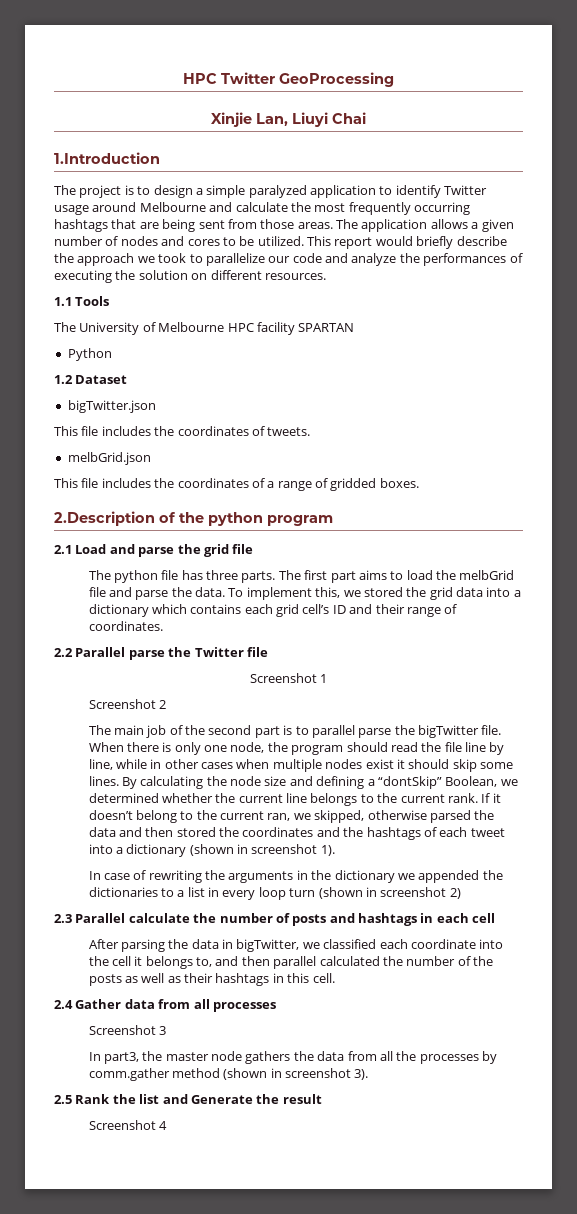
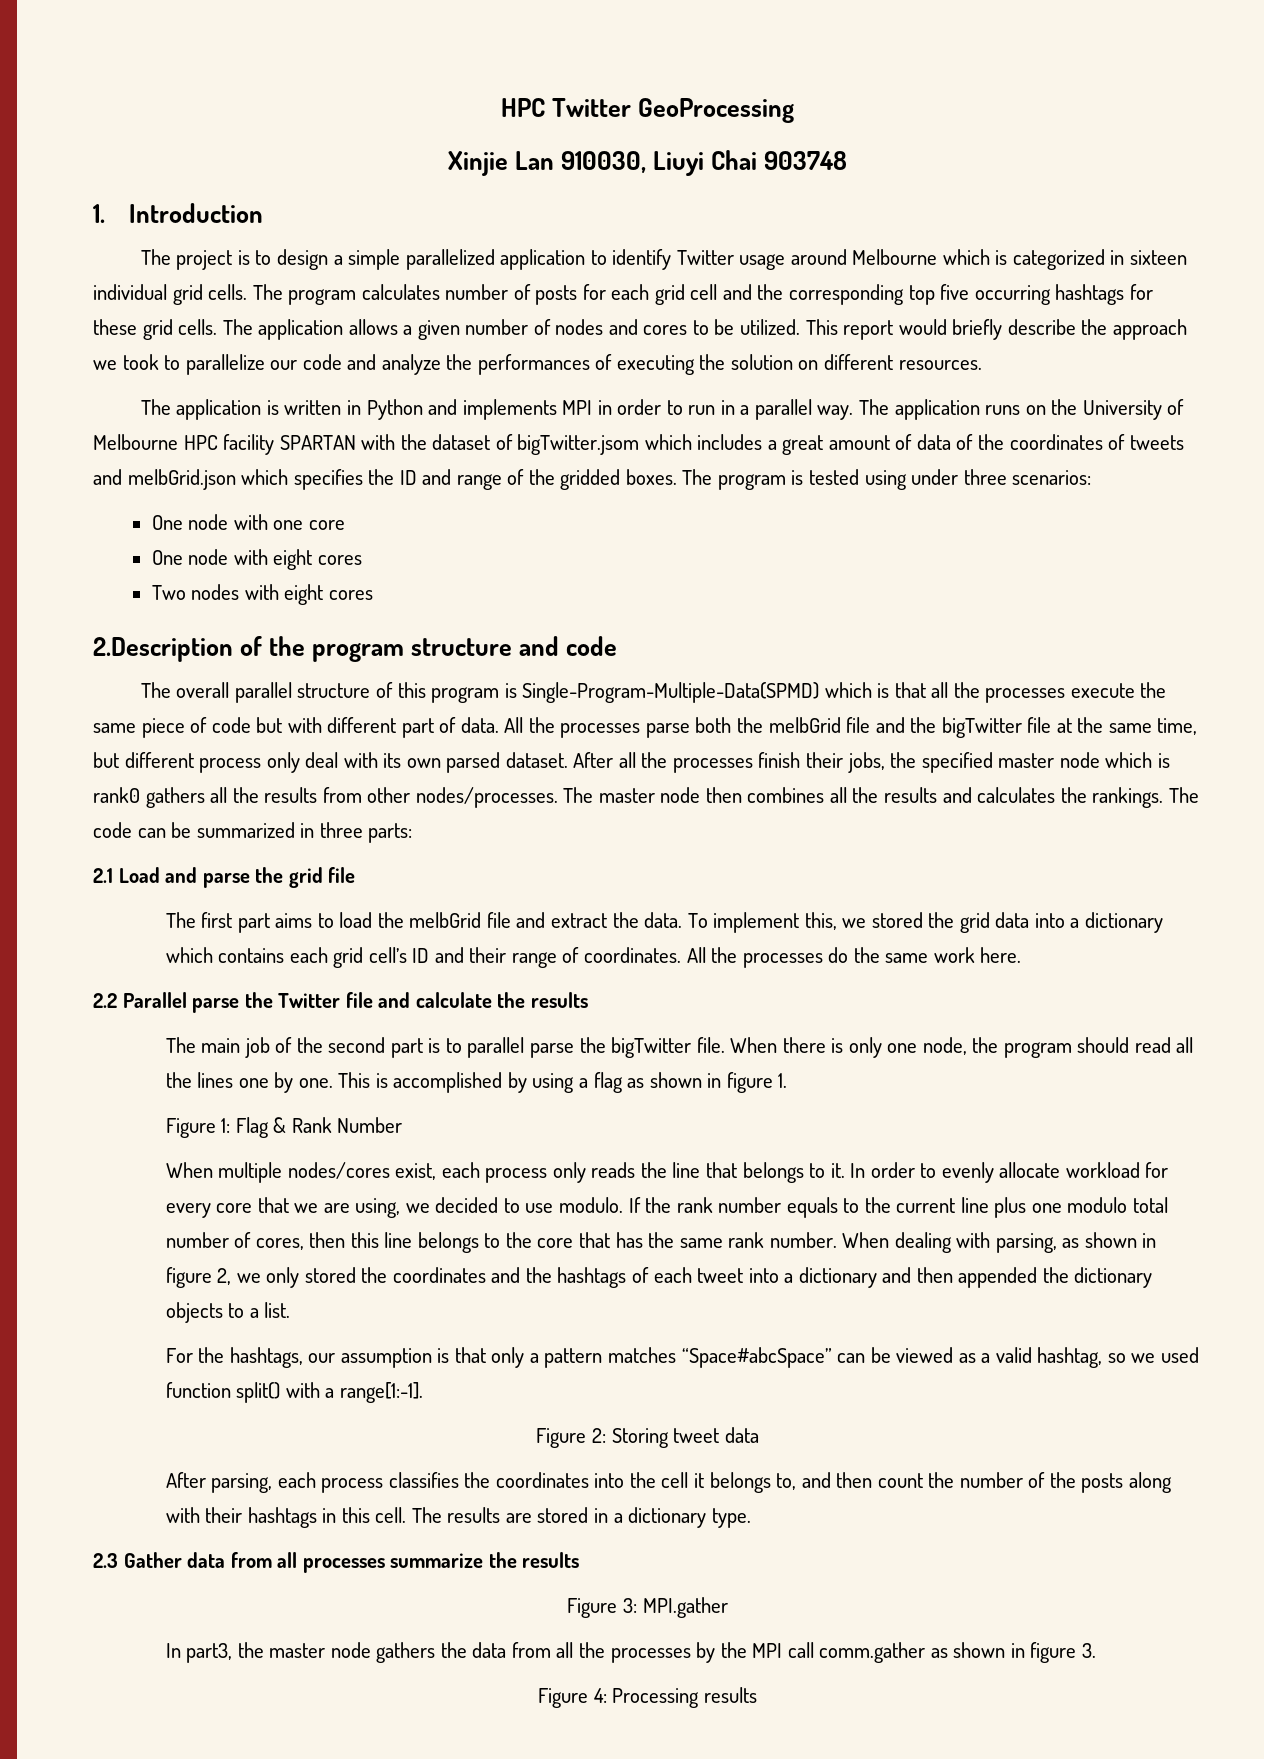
- Xinjie Lan, Liuyi Chai
- 1.Introduction
+ Xinjie Lan 910030, Liuyi Chai 903748
+ 1. Introduction
- The project is to design a simple paralyzed application to identify Twitter usage around Melbourne and calculate the most frequently occurring hashtags that are being sent from those areas.
+ The project is to design a simple parallelized application to identify Twitter usage around Melbourne which is categorized in sixteen individual grid cells. The program calculates number of posts for each grid cell and the corresponding top five occurring hashtags for these grid cells.
- 1.1 Tools
- The University of Melbourne HPC facility SPARTAN
- Python
- 1.2 Dataset
- bigTwitter.json
- This file includes the coordinates of tweets.
- melbGrid.json
- This file includes the coordinates of a range of gridded boxes.
+ The application is written in Python and implements MPI in order to run in a parallel way. The application runs on the University of Melbourne HPC facility SPARTAN with the dataset of bigTwitter.jsom which includes a great amount of data of the coordinates of tweets and melbGrid.json which specifies the ID and range of the gridded boxes. The program is tested using under three scenarios:
+ One node with one core
+ One node with eight cores
+ Two nodes with eight cores
- 2.Description of the python program
+ 2.Description of the program structure and code
+ The overall parallel structure of this program is Single-Program-Multiple-Data(SPMD) which is that all the processes execute the same piece of code but with different part of data. All the processes parse both the melbGrid file and the bigTwitter file at the same time, but different process only deal with its own parsed dataset. After all the processes finish their jobs, the specified master node which is rank0 gathers all the results from other nodes/processes. The master node then combines all the results and calculates the rankings. The code can be summarized in three parts:
- The python file has three parts. The first part aims to load the melbGrid file and parse the data.
+ The first part aims to load the melbGrid file and extract the data.
+ All the processes do the same work here.
- 2.2 Parallel parse the Twitter file
- Screenshot 1
- Screenshot 2
+ 2.2 Parallel parse the Twitter file and calculate the results
- When there is only one node, the program should read the file line by line, while in other cases when multiple nodes exist it should skip some lines. By calculating the node size and defining a “dontSkip” Boolean, we determined whether the current line belongs to the current rank. If it doesn’t belong to the current ran, we skipped, otherwise parsed the data and then stored the coordinates and the hashtags of each tweet into a dictionary (shown in screenshot 1).
- In case of rewriting the arguments in the dictionary we appended the dictionaries to a list in every loop turn (shown in screenshot 2)
- 2.3 Parallel calculate the number of posts and hashtags in each cell
- After parsing the data in bigTwitter, we classified each coordinate into the cell it belongs to, and then parallel calculated the number of the posts as well as their hashtags in this cell.
- 2.4 Gather data from all processes
- Screenshot 3
+ When there is only one node, the program should read all the lines one by one. This is accomplished by using a flag as shown in figure 1.
+ Figure 1: Flag & Rank Number
+ When multiple nodes/cores exist, each process only reads the line that belongs to it. In order to evenly allocate workload for every core that we are using, we decided to use modulo. If the rank number equals to the current line plus one modulo total number of cores, then this line belongs to the core that has the same rank number. When dealing with parsing, as shown in figure 2, we only stored the coordinates and the hashtags of each tweet into a dictionary and then appended the dictionary objects to a list.
+ For the hashtags, our assumption is that only a pattern matches “Space#abcSpace” can be viewed as a valid hashtag, so we used function split() with a range[1:-1].
+ Figure 2: Storing tweet data
+ After parsing, each process classifies the coordinates into the cell it belongs to, and then count the number of the posts along with their hashtags in this cell. The results are stored in a dictionary type.
+ 2.3 Gather data from all processes summarize the results
+ Figure 3: MPI.gather
- In part3, the master node gathers the data from all the processes by comm.gather method (shown in screenshot 3).
- 2.5 Rank the list and Generate the result
- Screenshot 4
+ In part3, the master node gathers the data from all the processes by the MPI call comm.gather as shown in figure 3.
+ Figure 4: Processing results

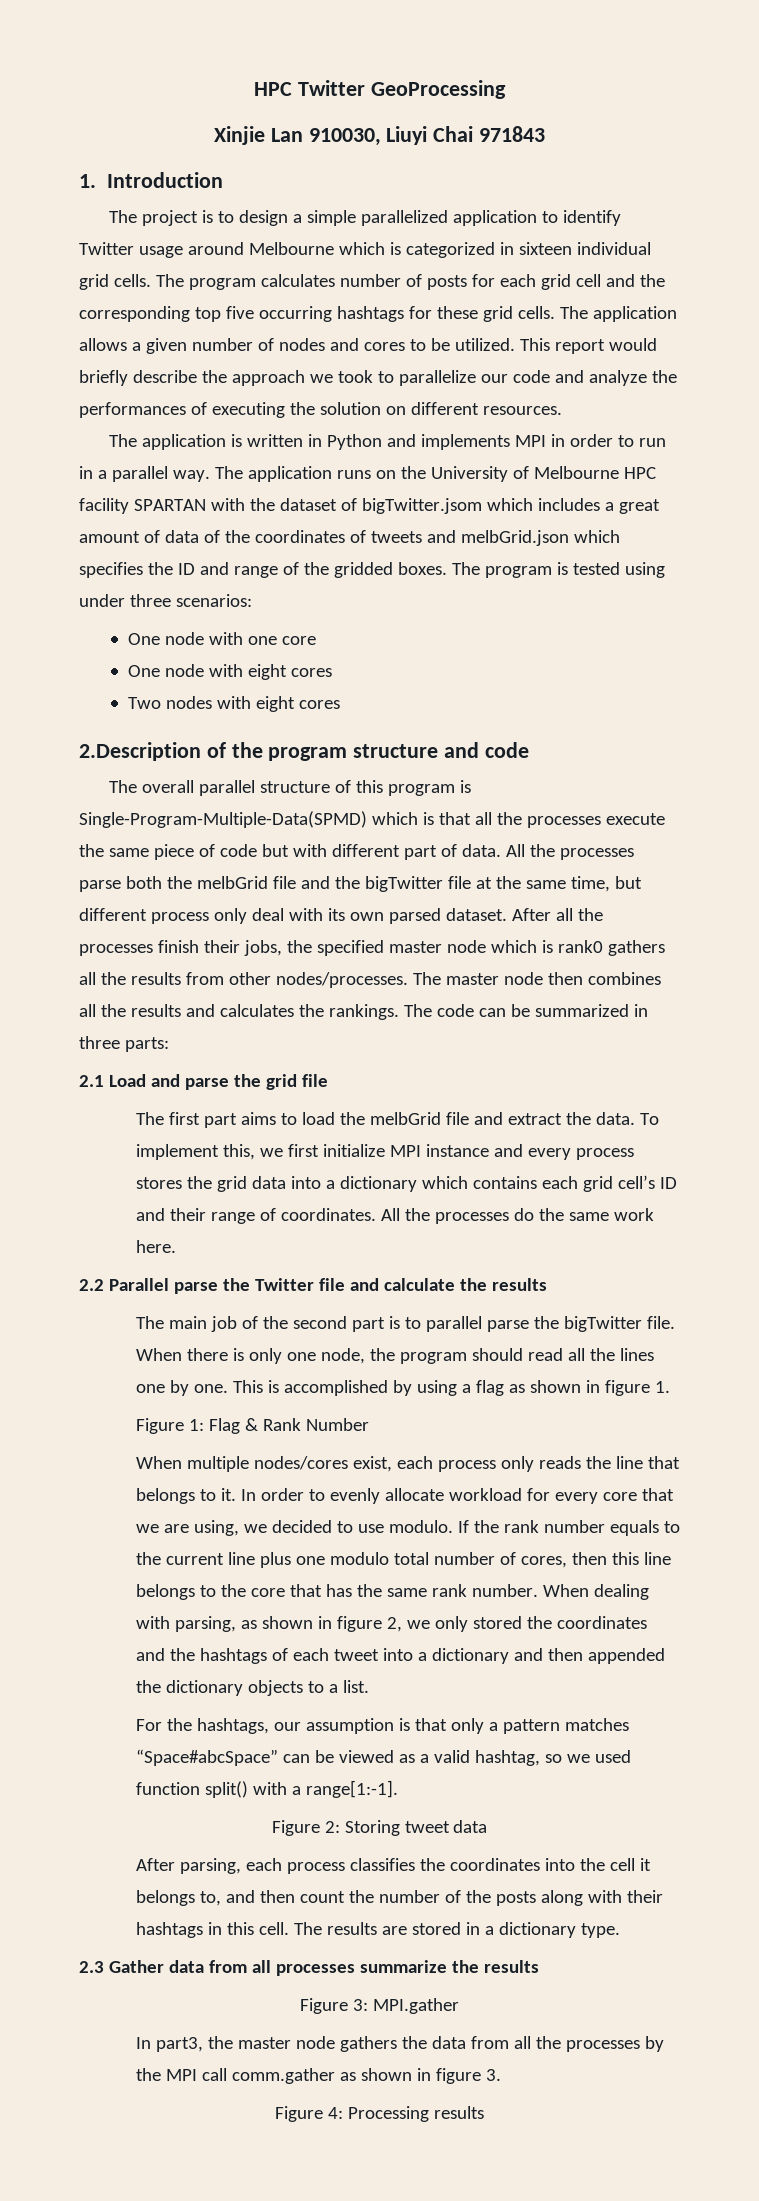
- Xinjie Lan 910030, Liuyi Chai 903748
+ Xinjie Lan 910030, Liuyi Chai 971843
- To implement this, we stored the grid data into a dictionary which contains each grid cell’s ID and their range of coordinates.
+ To implement this, we first initialize MPI instance and every process stores the grid data into a dictionary which contains each grid cell’s ID and their range of coordinates.

